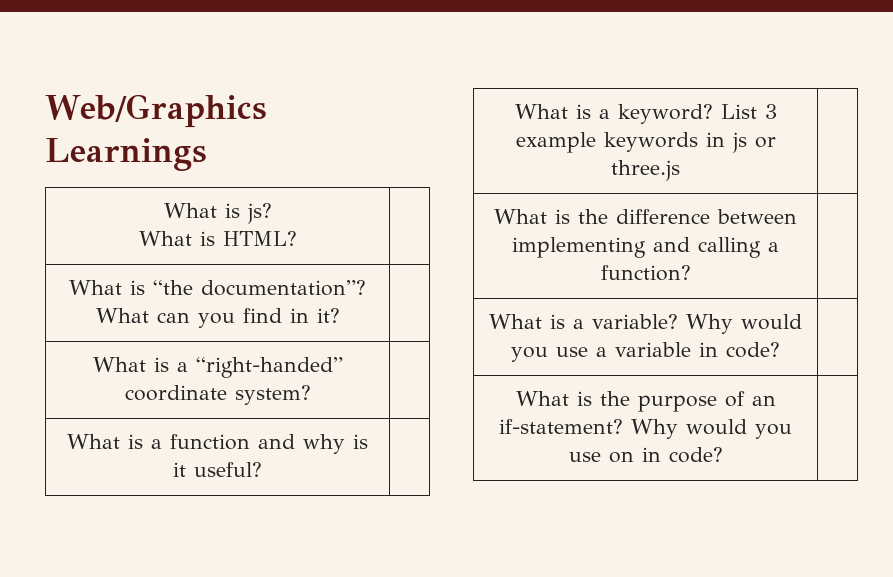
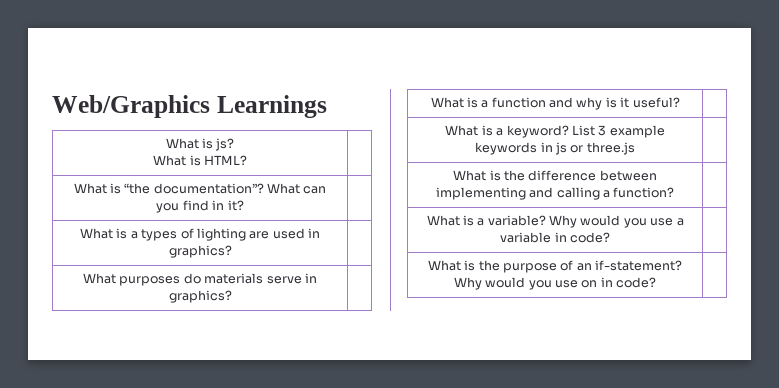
- What is a “right-handed” coordinate system? |
+ What is a types of lighting are used in graphics? |
+ What purposes do materials serve in graphics? |

